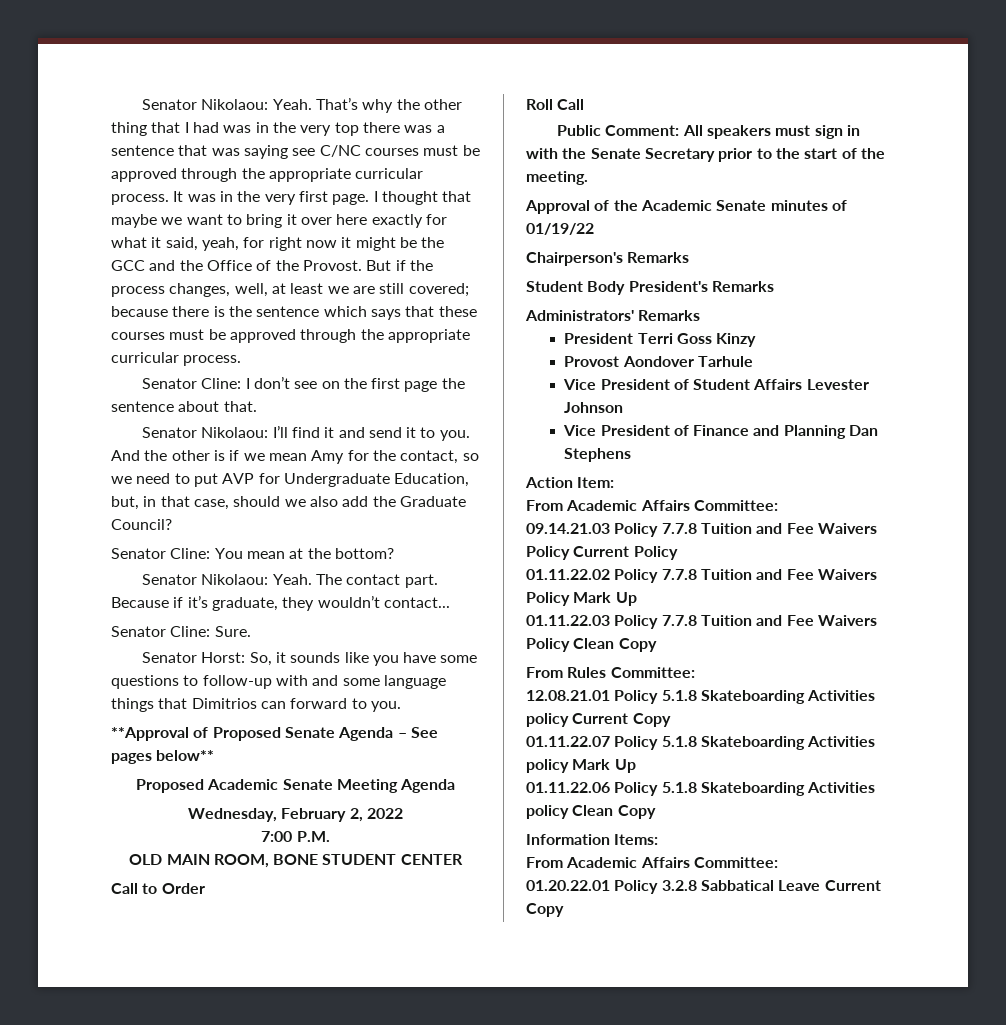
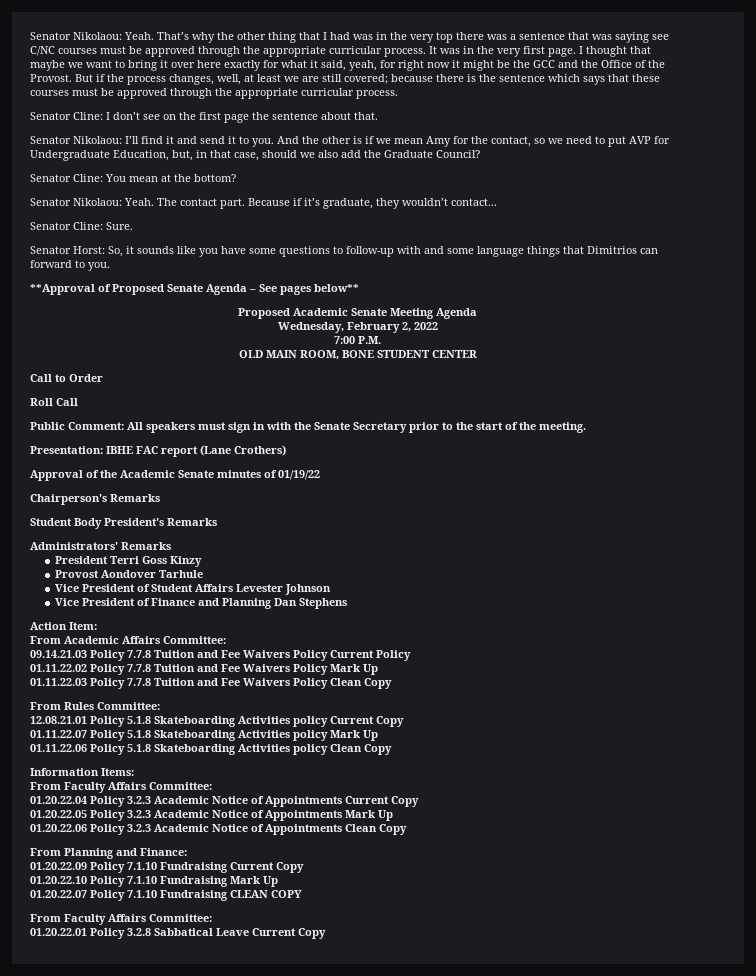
+ Presentation: IBHE FAC report (Lane Crothers)
  Information Items:
- From Academic Affairs Committee:
+ From Faculty Affairs Committee:
+ 01.20.22.04 Policy 3.2.3 Academic Notice of Appointments Current Copy
+ 01.20.22.05 Policy 3.2.3 Academic Notice of Appointments Mark Up
+ 01.20.22.06 Policy 3.2.3 Academic Notice of Appointments Clean Copy
+ From Planning and Finance:
+ 01.20.22.09 Policy 7.1.10 Fundraising Current Copy
+ 01.20.22.10 Policy 7.1.10 Fundraising Mark Up
+ 01.20.22.07 Policy 7.1.10 Fundraising CLEAN COPY
+ From Faculty Affairs Committee:

